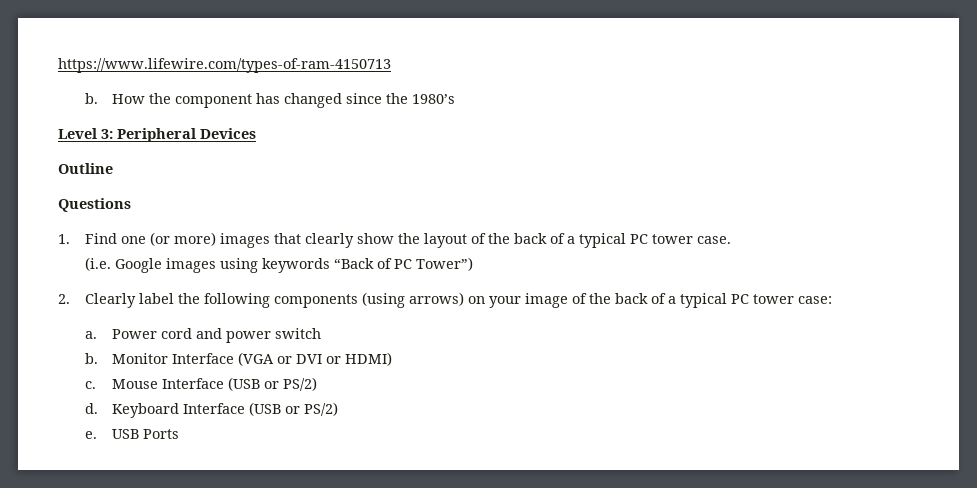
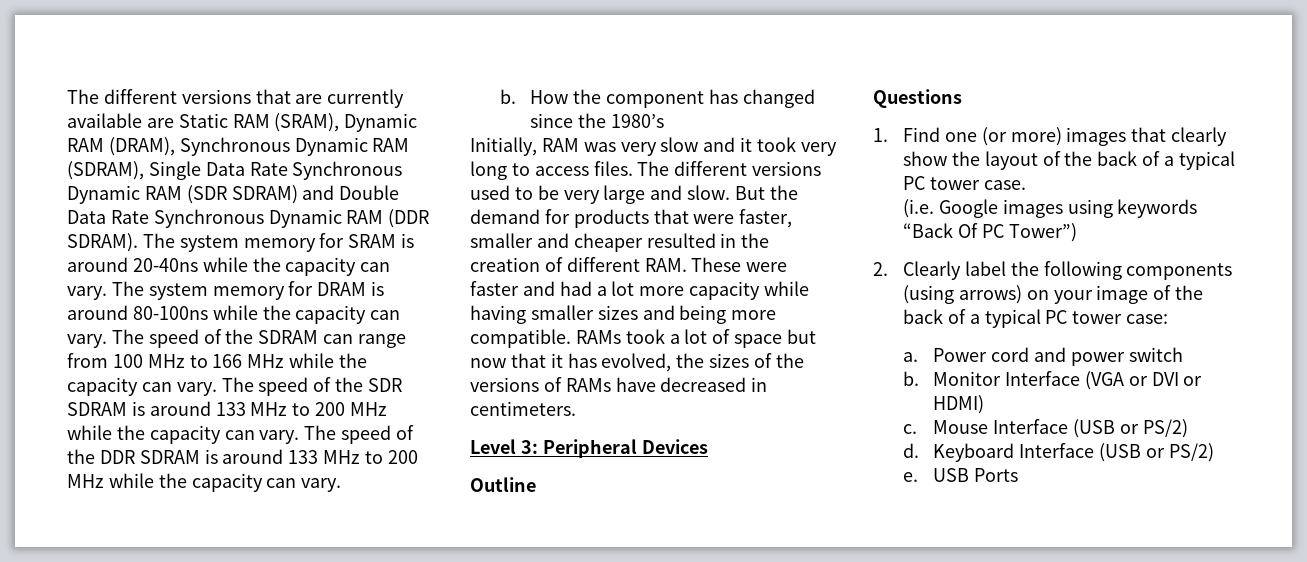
- https://www.lifewire.com/types-of-ram-4150713
+ The different versions that are currently available are Static RAM (SRAM), Dynamic RAM (DRAM), Synchronous Dynamic RAM (SDRAM), Single Data Rate Synchronous Dynamic RAM (SDR SDRAM) and Double Data Rate Synchronous Dynamic RAM (DDR SDRAM). The system memory for SRAM is around 20-40ns while the capacity can vary. The system memory for DRAM is around 80-100ns while the capacity can vary. The speed of the SDRAM can range from 100 MHz to 166 MHz while the capacity can vary. The speed of the SDR SDRAM is around 133 MHz to 200 MHz while the capacity can vary. The speed of the DDR SDRAM is around 133 MHz to 200 MHz while the capacity can vary.
+ Initially, RAM was very slow and it took very long to access files. The different versions used to be very large and slow. But the demand for products that were faster, smaller and cheaper resulted in the creation of different RAM. These were faster and had a lot more capacity while having smaller sizes and being more compatible. RAMs took a lot of space but now that it has evolved, the sizes of the versions of RAMs have decreased in centimeters.
- (i.e. Google images using keywords “Back of PC Tower”)
+ (i.e. Google images using keywords “Back Of PC Tower”)

